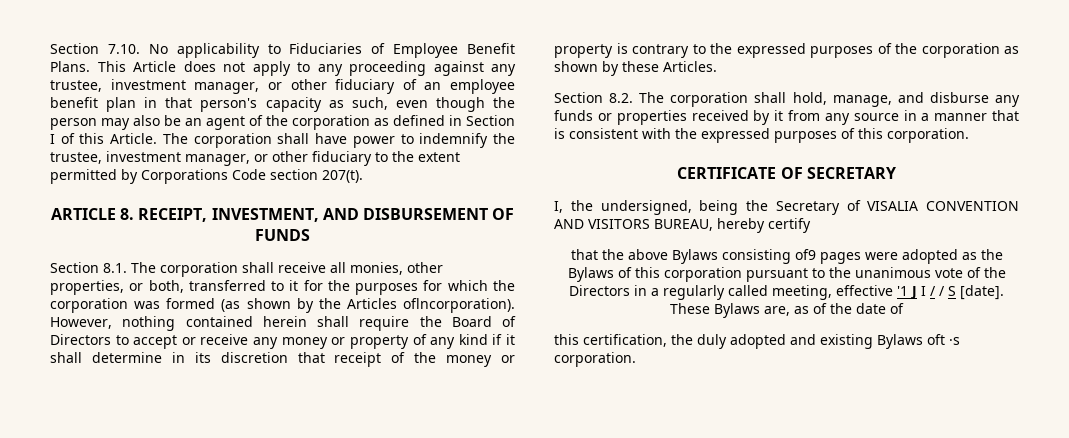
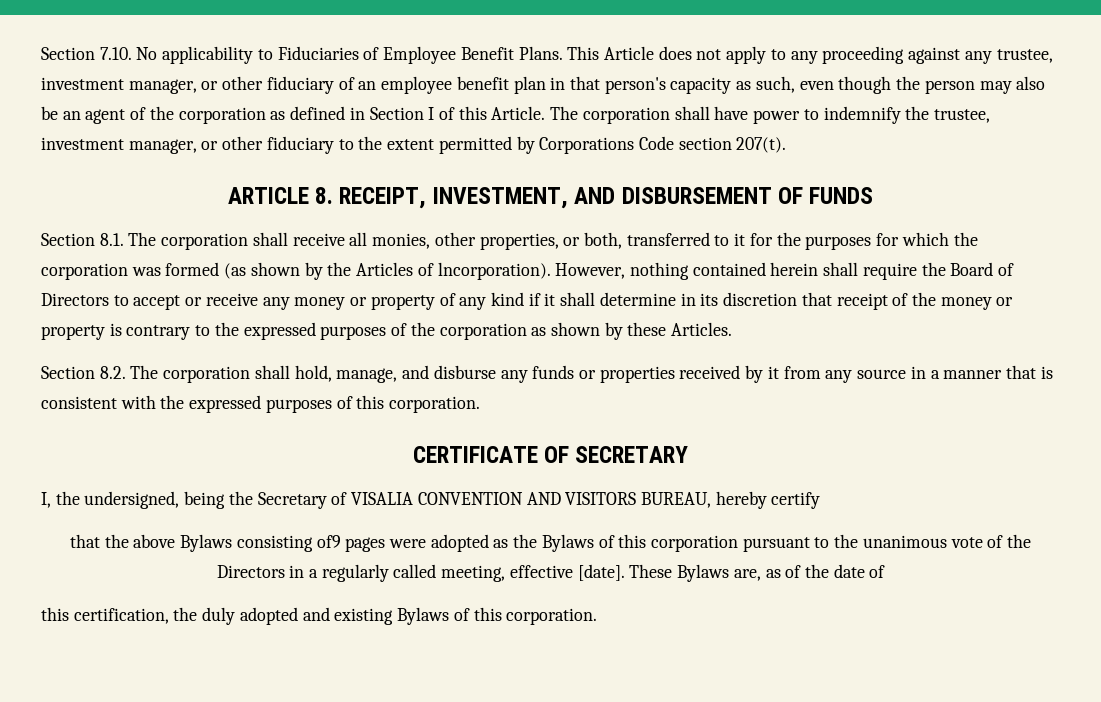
- Section 8.1. The corporation shall receive all monies, other properties, or both, transferred to it for the purposes for which the corporation was formed (as shown by the Articles oflncorporation).
+ Section 8.1. The corporation shall receive all monies, other properties, or both, transferred to it for the purposes for which the corporation was formed (as shown by the Articles of lncorporation).
- that the above Bylaws consisting of9 pages were adopted as the Bylaws of this corporation pursuant to the unanimous vote of the Directors in a regularly called meeting, effective '1 J I / / S [date].
+ that the above Bylaws consisting of9 pages were adopted as the Bylaws of this corporation pursuant to the unanimous vote of the Directors in a regularly called meeting, effective [date].
- this certification, the duly adopted and existing Bylaws oft ·s corporation.
+ this certification, the duly adopted and existing Bylaws of this corporation.

